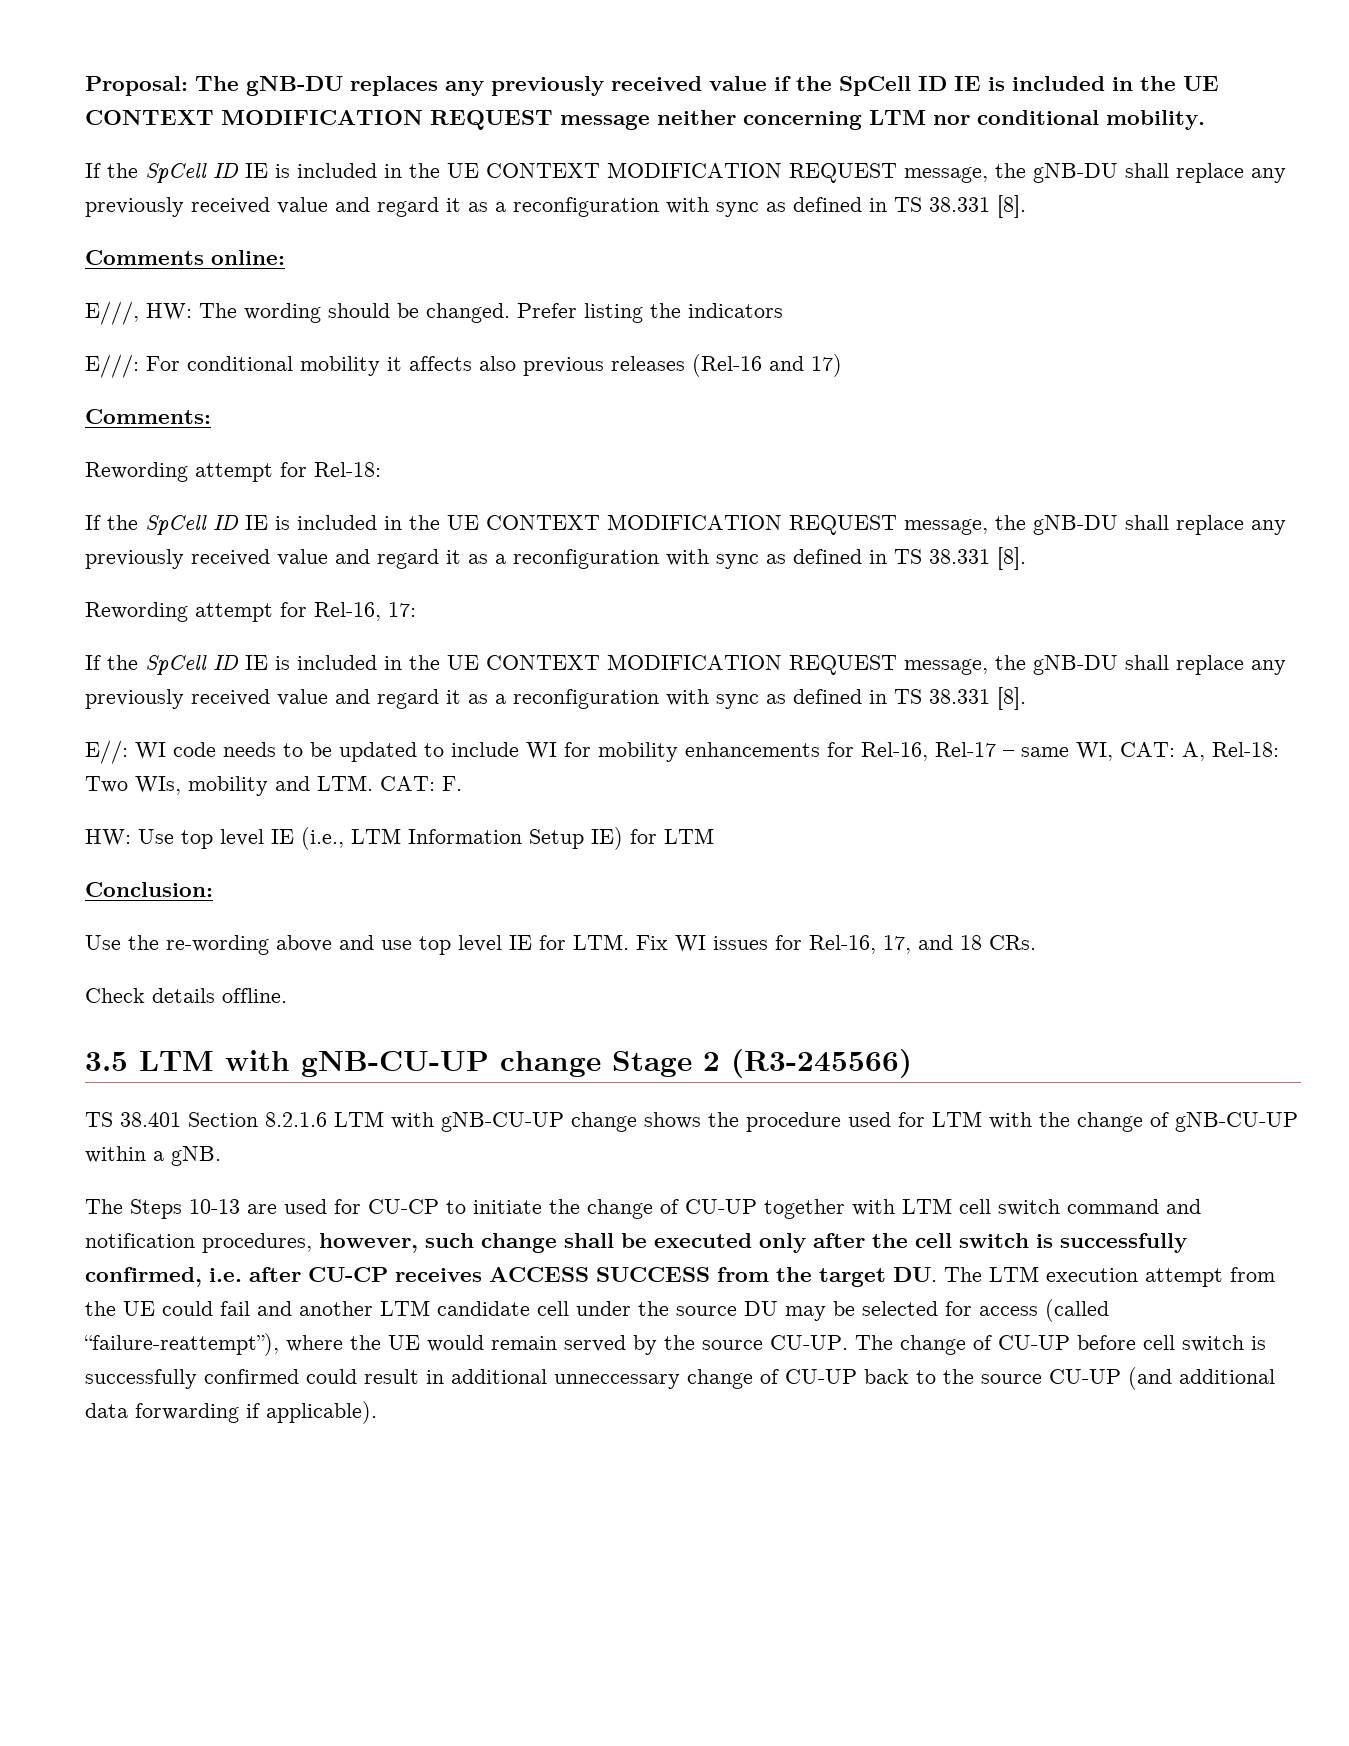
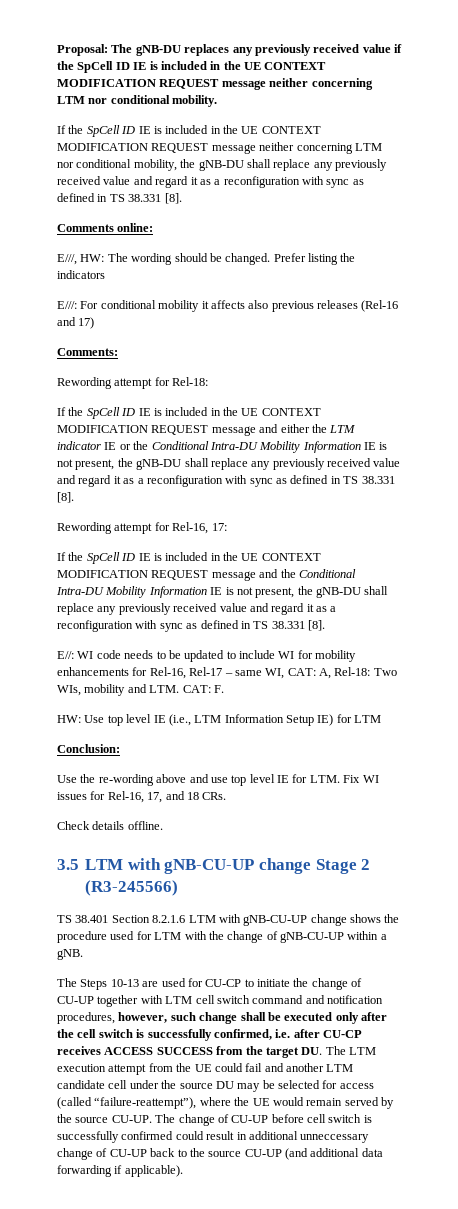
  The gNB-DU replaces any previously received value if the SpCell ID IE is included in the UE CONTEXT MODIFICATION REQUEST message neither concerning LTM nor conditional mobility.
- If the SpCell ID IE is included in the UE CONTEXT MODIFICATION REQUEST message, the gNB-DU shall replace any previously received value and regard it as a reconfiguration with sync as defined in TS 38.331 [8].
+ If the SpCell ID IE is included in the UE CONTEXT MODIFICATION REQUEST message neither concerning LTM nor conditional mobility, the gNB-DU shall replace any previously received value and regard it as a reconfiguration with sync as defined in TS 38.331 [8].
  Rewording attempt for Rel-18:
- If the SpCell ID IE is included in the UE CONTEXT MODIFICATION REQUEST message, the gNB-DU shall replace any previously received value and regard it as a reconfiguration with sync as defined in TS 38.331 [8].
+ If the SpCell ID IE is included in the UE CONTEXT MODIFICATION REQUEST message and either the LTM indicator IE or the Conditional Intra-DU Mobility Information IE is not present, the gNB-DU shall replace any previously received value and regard it as a reconfiguration with sync as defined in TS 38.331 [8].
  Rewording attempt for Rel-16, 17:
- If the SpCell ID IE is included in the UE CONTEXT MODIFICATION REQUEST message, the gNB-DU shall replace any previously received value and regard it as a reconfiguration with sync as defined in TS 38.331 [8].
+ If the SpCell ID IE is included in the UE CONTEXT MODIFICATION REQUEST message and the Conditional Intra-DU Mobility Information IE is not present, the gNB-DU shall replace any previously received value and regard it as a reconfiguration with sync as defined in TS 38.331 [8].

